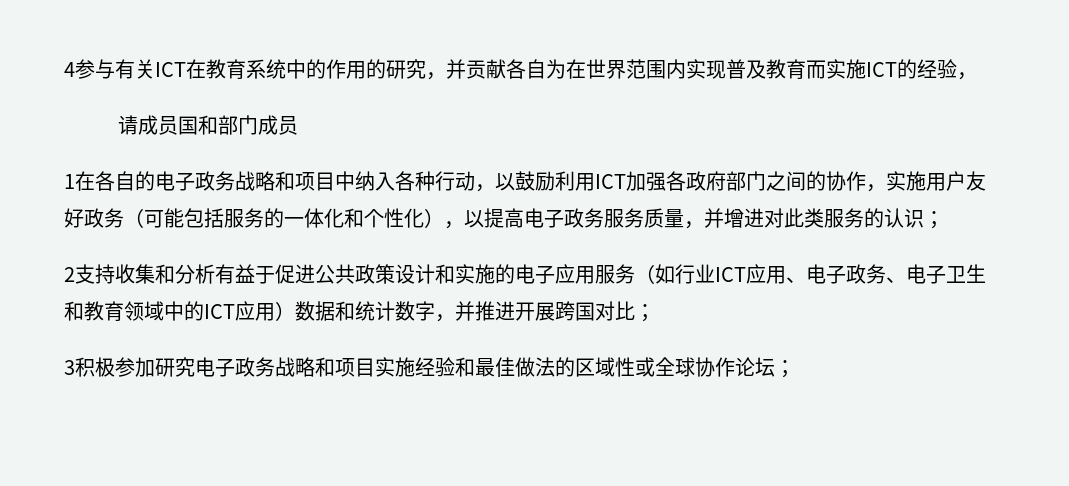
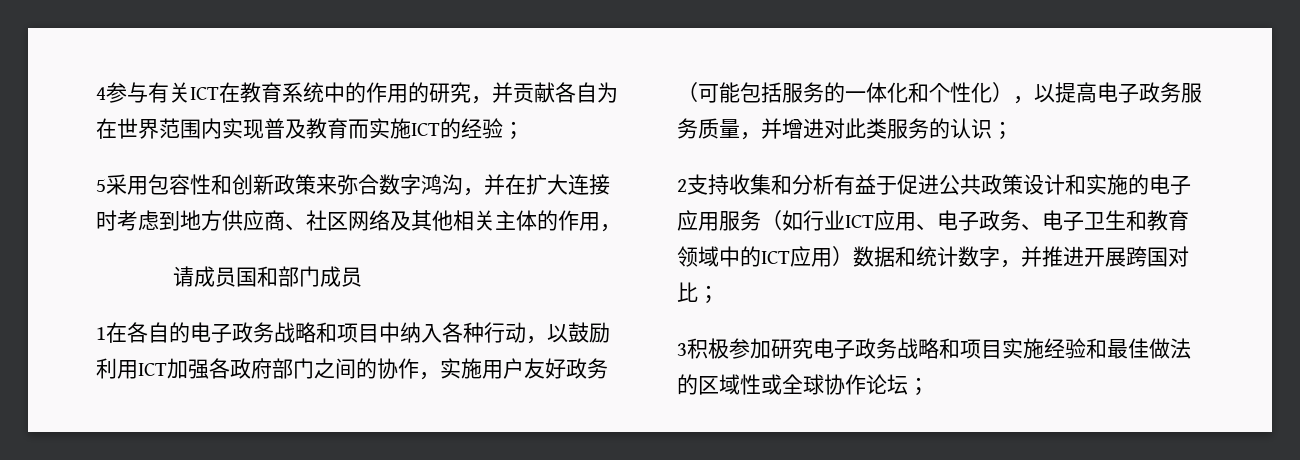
- 4参与有关ICT在教育系统中的作用的研究，并贡献各自为在世界范围内实现普及教育而实施ICT的经验，
+ 4参与有关ICT在教育系统中的作用的研究，并贡献各自为在世界范围内实现普及教育而实施ICT的经验；
+ 5采用包容性和创新政策来弥合数字鸿沟，并在扩大连接时考虑到地方供应商、社区网络及其他相关主体的作用，

